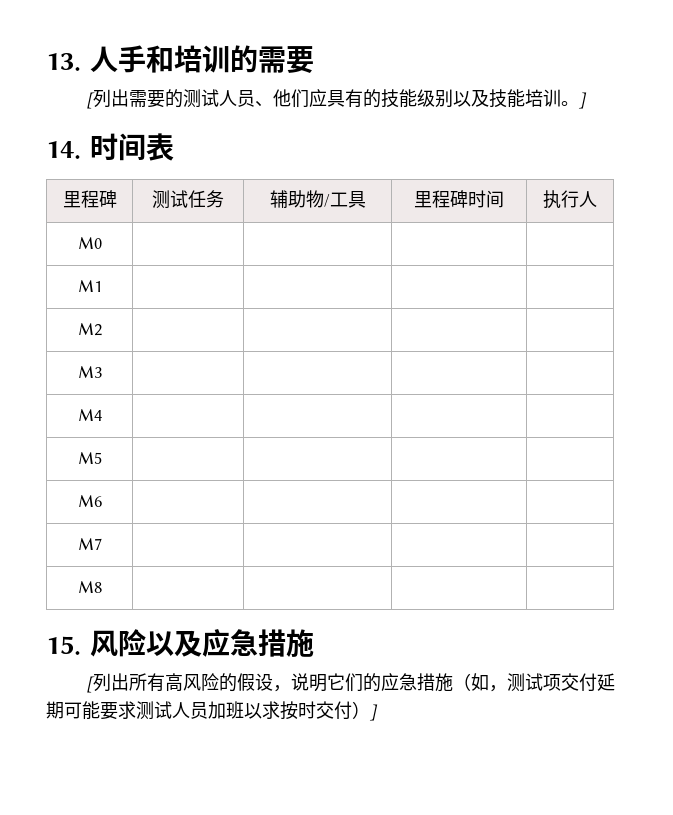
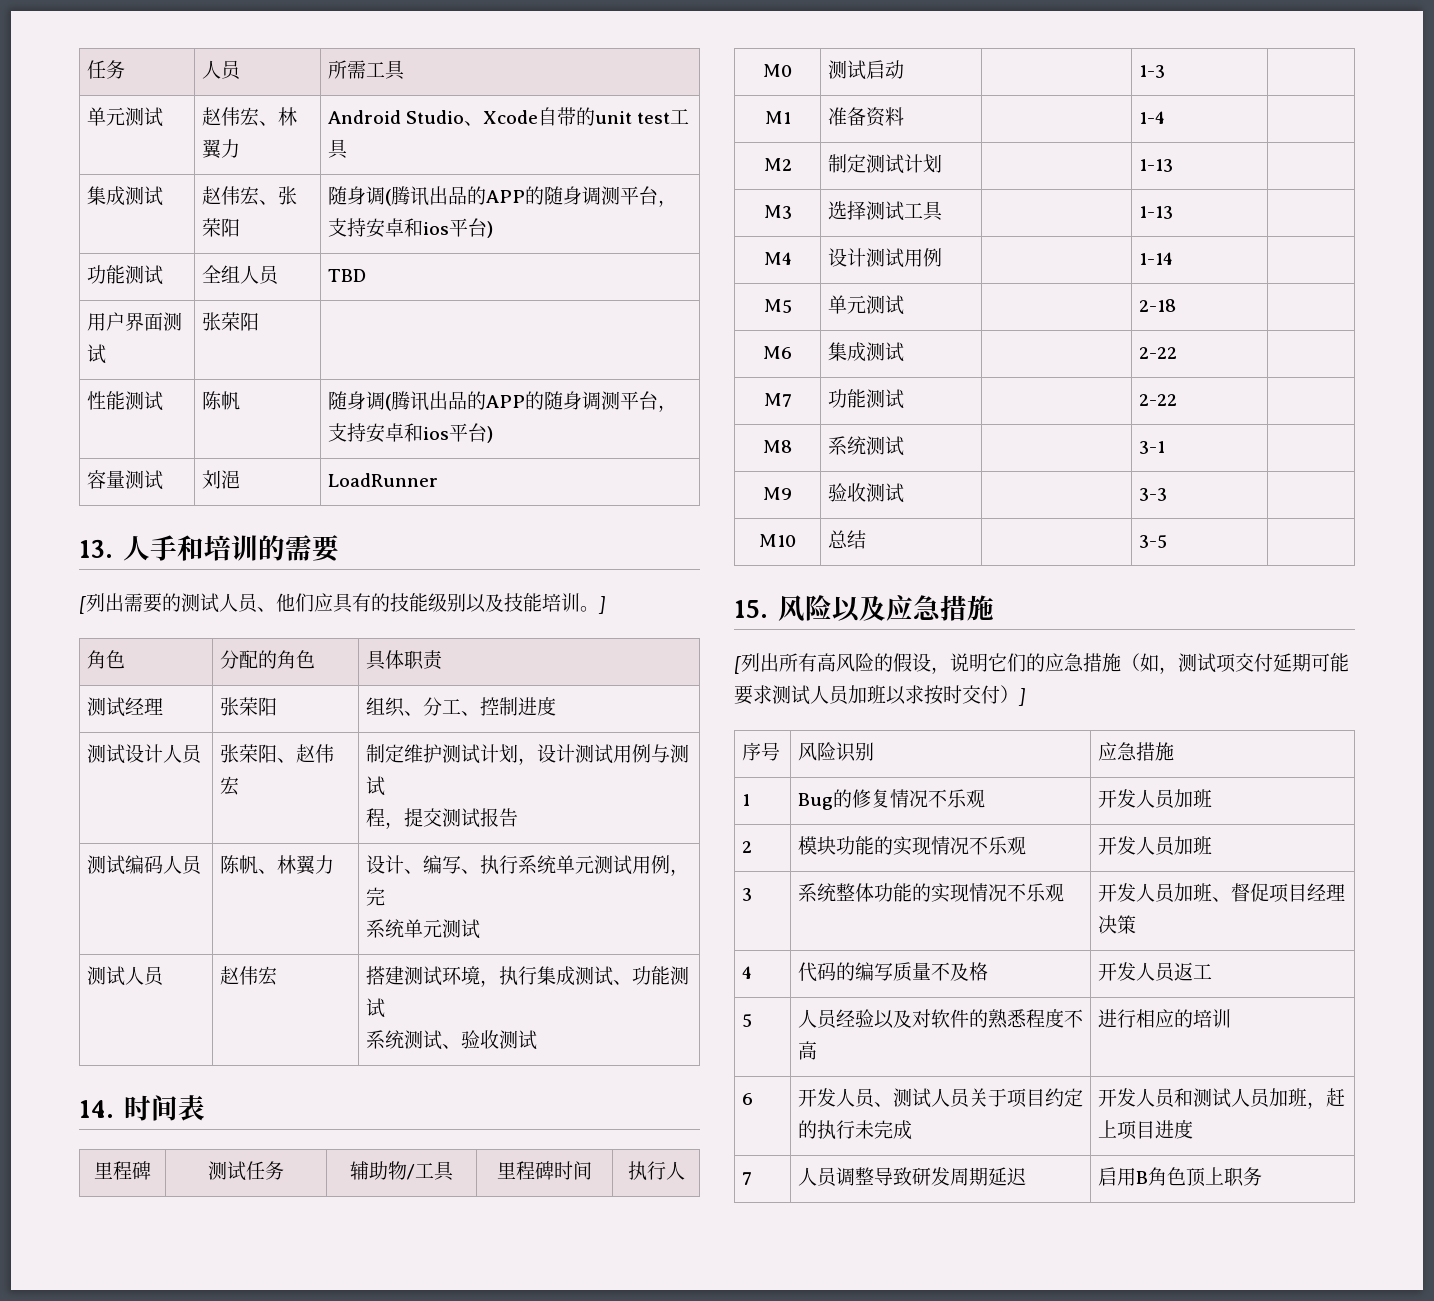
+ 任务 | 人员 | 所需工具
+ 单元测试 | 赵伟宏、林翼力 | Android Studio、Xcode自带的unit test工具
+ 集成测试 | 赵伟宏、张荣阳 | 随身调(腾讯出品的APP的随身调测平台，支持安卓和ios平台)
+ 功能测试 | 全组人员 | TBD
+ 用户界面测试 | 张荣阳 |
+ 性能测试 | 陈帆 | 随身调(腾讯出品的APP的随身调测平台，支持安卓和ios平台)
+ 容量测试 | 刘浥 | LoadRunner
+ 角色 | 分配的角色 | 具体职责
+ 测试经理 | 张荣阳 | 组织、分工、控制进度
+ 测试设计人员 | 张荣阳、赵伟宏 | 制定维护测试计划，设计测试用例与测试
+ 程，提交测试报告
+ 测试编码人员 | 陈帆、林翼力 | 设计、编写、执行系统单元测试用例，完
+ 系统单元测试
+ 测试人员 | 赵伟宏 | 搭建测试环境，执行集成测试、功能测试
+ 系统测试、验收测试
- M0 | | | |
- M1 | | | |
- M2 | | | |
- M3 | | | |
- M4 | | | |
- M5 | | | |
- M6 | | | |
- M7 | | | |
- M8 | | | |
+ M0 | 测试启动 | | 1-3 |
+ M1 | 准备资料 | | 1-4 |
+ M2 | 制定测试计划 | | 1-13 |
+ M3 | 选择测试工具 | | 1-13 |
+ M4 | 设计测试用例 | | 1-14 |
+ M5 | 单元测试 | | 2-18 |
+ M6 | 集成测试 | | 2-22 |
+ M7 | 功能测试 | | 2-22 |
+ M8 | 系统测试 | | 3-1 |
+ M9 | 验收测试 | | 3-3 |
+ M10 | 总结 | | 3-5 |
+ 序号 | 风险识别 | 应急措施
+ 1 | Bug的修复情况不乐观 | 开发人员加班
+ 2 | 模块功能的实现情况不乐观 | 开发人员加班
+ 3 | 系统整体功能的实现情况不乐观 | 开发人员加班、督促项目经理决策
+ 4 | 代码的编写质量不及格 | 开发人员返工
+ 5 | 人员经验以及对软件的熟悉程度不高 | 进行相应的培训
+ 6 | 开发人员、测试人员关于项目约定的执行未完成 | 开发人员和测试人员加班，赶上项目进度
+ 7 | 人员调整导致研发周期延迟 | 启用B角色顶上职务

